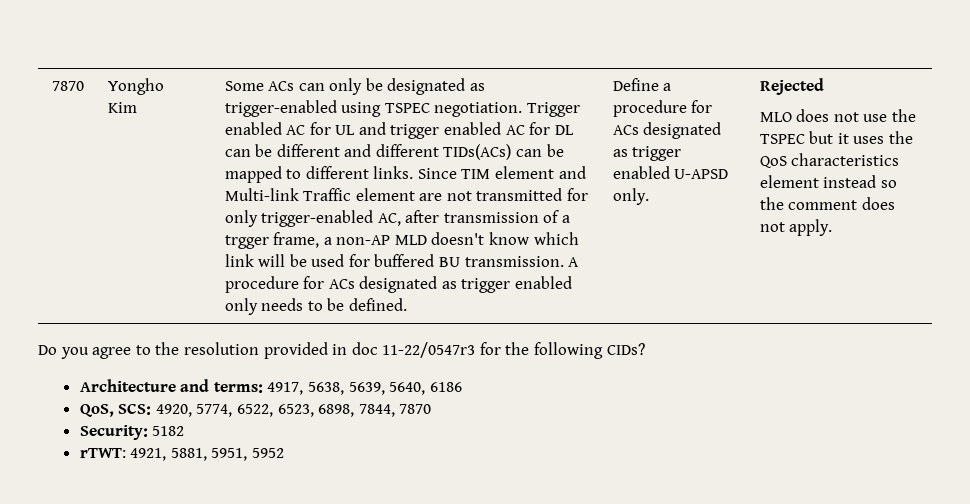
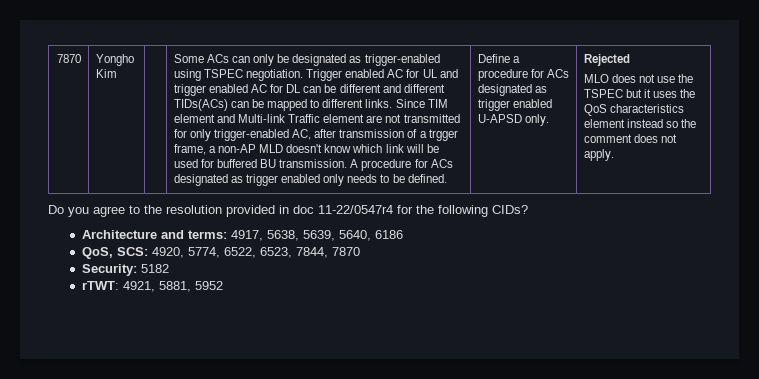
- Do you agree to the resolution provided in doc 11-22/0547r3 for the following CIDs?
+ Do you agree to the resolution provided in doc 11-22/0547r4 for the following CIDs?
- QoS, SCS: 4920, 5774, 6522, 6523, 6898, 7844, 7870
+ QoS, SCS: 4920, 5774, 6522, 6523, 7844, 7870
- rTWT: 4921, 5881, 5951, 5952
+ rTWT: 4921, 5881, 5952

